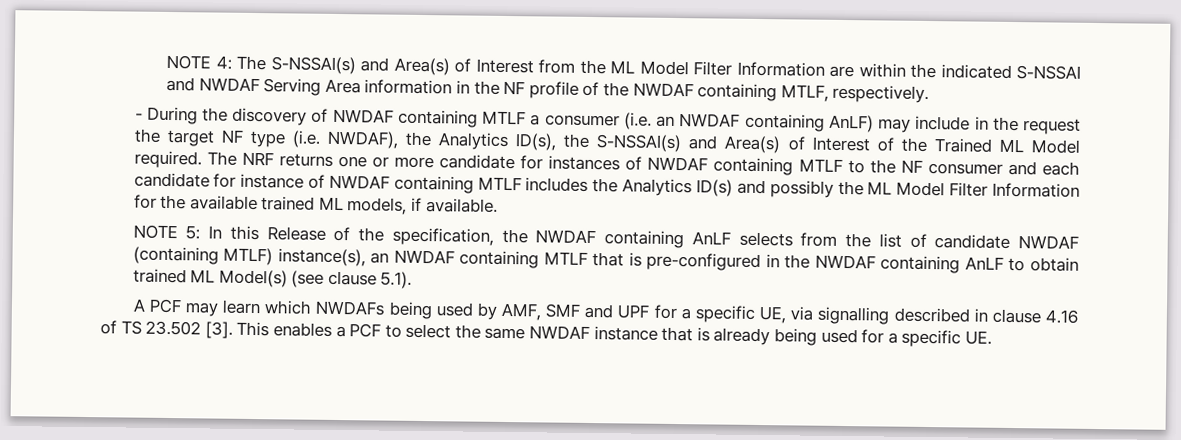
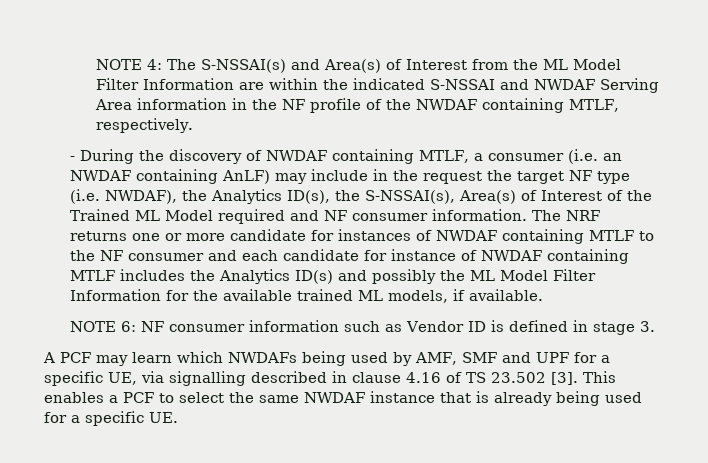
- - During the discovery of NWDAF containing MTLF a consumer (i.e. an NWDAF containing AnLF) may include in the request the target NF type (i.e. NWDAF), the Analytics ID(s), the S-NSSAI(s) and Area(s) of Interest of the Trained ML Model required.
+ - During the discovery of NWDAF containing MTLF, a consumer (i.e. an NWDAF containing AnLF) may include in the request the target NF type (i.e. NWDAF), the Analytics ID(s), the S-NSSAI(s), Area(s) of Interest of the Trained ML Model required and NF consumer information.
- NOTE 5: In this Release of the specification, the NWDAF containing AnLF selects from the list of candidate NWDAF (containing MTLF) instance(s), an NWDAF containing MTLF that is pre-configured in the NWDAF containing AnLF to obtain trained ML Model(s) (see clause 5.1).
+ NOTE 6: NF consumer information such as Vendor ID is defined in stage 3.

